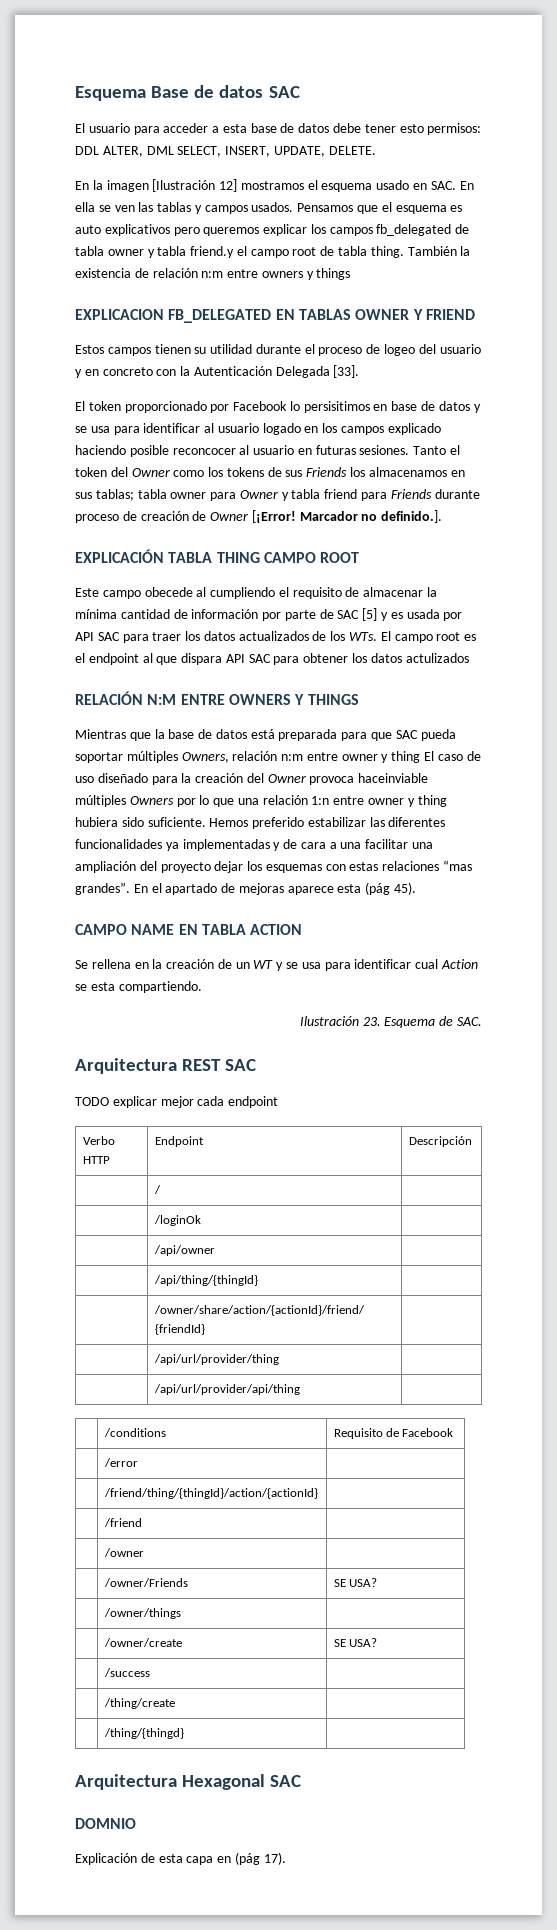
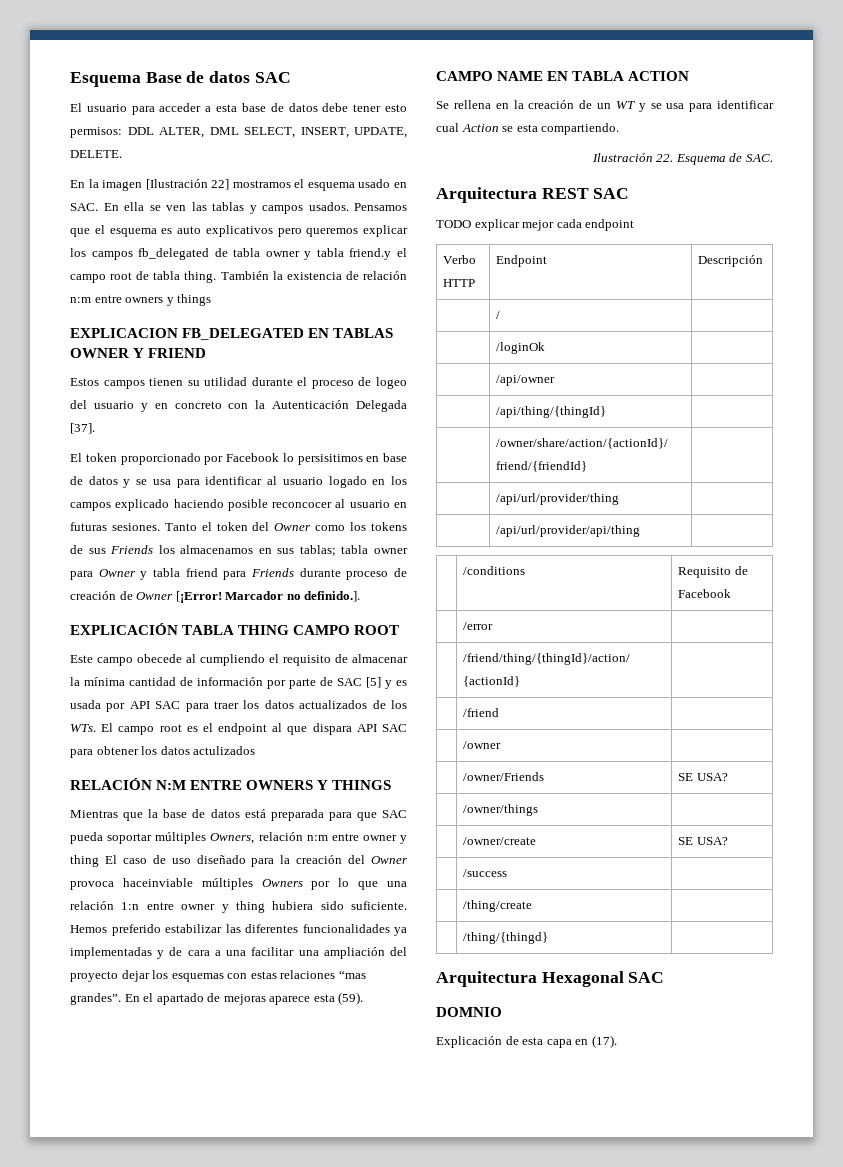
- En la imagen [Ilustración 12] mostramos el esquema usado en SAC. En ella se ven las tablas y campos usados.
+ En la imagen [Ilustración 22] mostramos el esquema usado en SAC. En ella se ven las tablas y campos usados.
- Estos campos tienen su utilidad durante el proceso de logeo del usuario y en concreto con la Autenticación Delegada [33].
+ Estos campos tienen su utilidad durante el proceso de logeo del usuario y en concreto con la Autenticación Delegada [37].
- En el apartado de mejoras aparece esta (pág 45).
+ En el apartado de mejoras aparece esta (59).
- Ilustración 23. Esquema de SAC.
+ Ilustración 22. Esquema de SAC.
- Explicación de esta capa en (pág 17).
+ Explicación de esta capa en (17).

